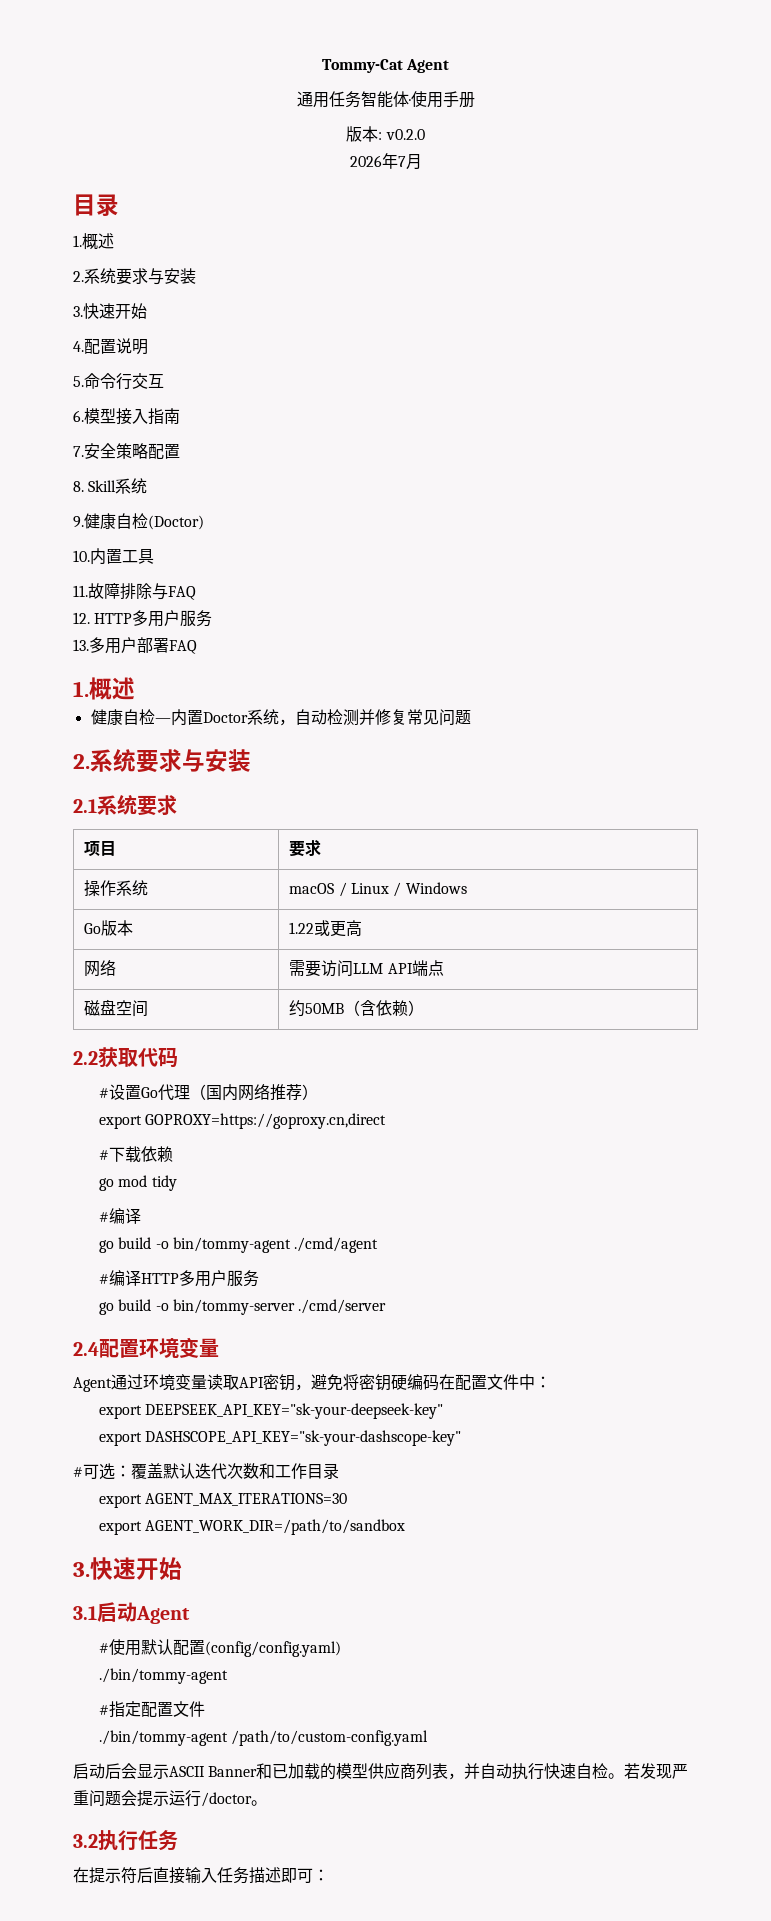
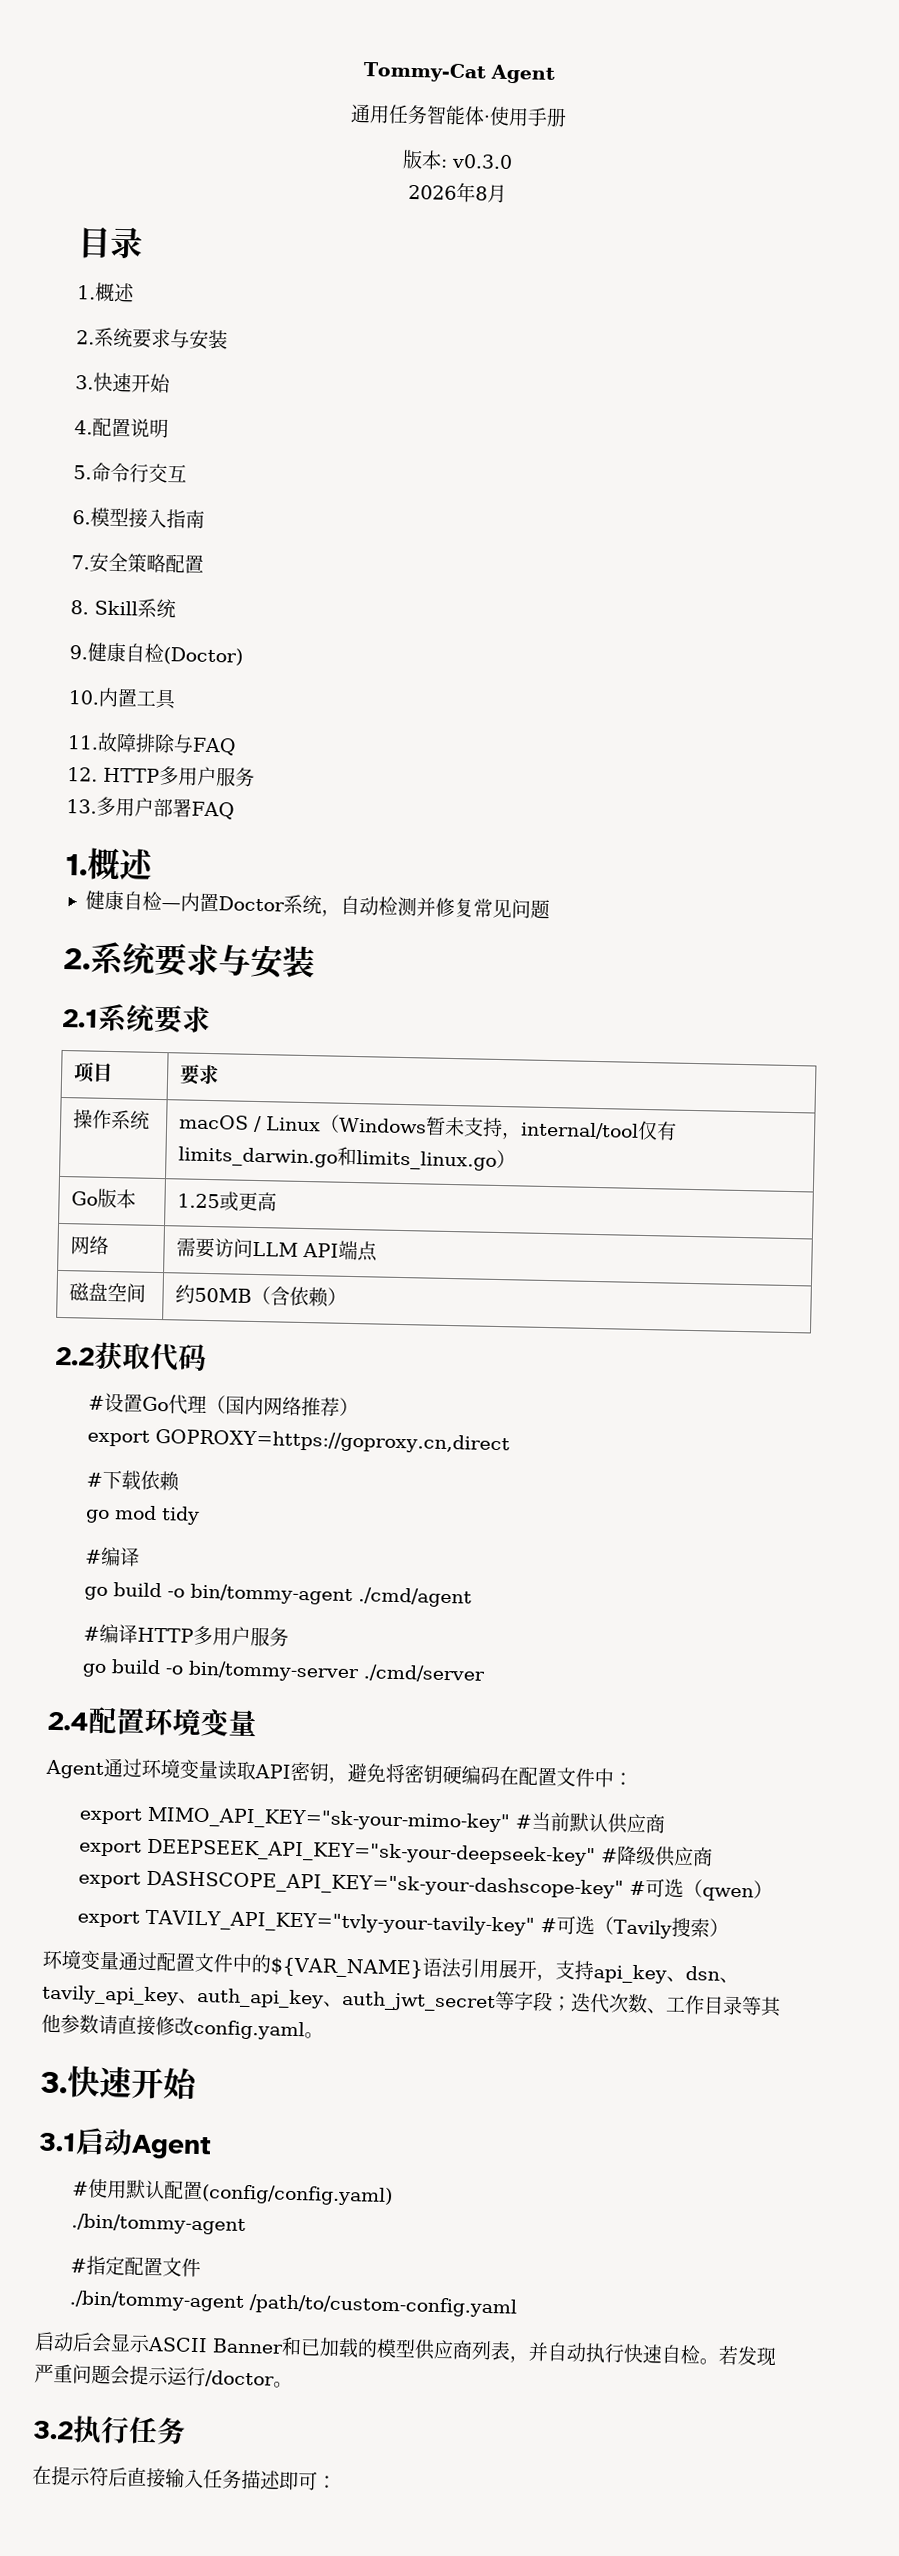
- 版本: v0.2.0
+ 版本: v0.3.0
- 2026年7月
+ 2026年8月
- 操作系统 | macOS / Linux / Windows
+ 操作系统 | macOS / Linux（Windows暂未支持，internal/tool仅有limits_darwin.go和limits_linux.go）
- Go版本 | 1.22或更高
+ Go版本 | 1.25或更高
+ export MIMO_API_KEY="sk-your-mimo-key" #当前默认供应商
- export DEEPSEEK_API_KEY="sk-your-deepseek-key"
+ export DEEPSEEK_API_KEY="sk-your-deepseek-key" #降级供应商
- export DASHSCOPE_API_KEY="sk-your-dashscope-key"
- #可选：覆盖默认迭代次数和工作目录
- export AGENT_MAX_ITERATIONS=30
- export AGENT_WORK_DIR=/path/to/sandbox
+ export DASHSCOPE_API_KEY="sk-your-dashscope-key" #可选（qwen）
+ export TAVILY_API_KEY="tvly-your-tavily-key" #可选（Tavily搜索）
+ 环境变量通过配置文件中的${VAR_NAME}语法引用展开，支持api_key、dsn、tavily_api_key、auth_api_key、auth_jwt_secret等字段；迭代次数、工作目录等其他参数请直接修改config.yaml。

